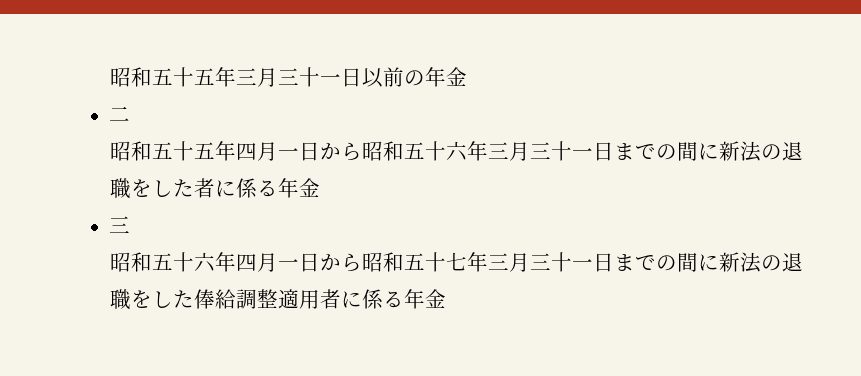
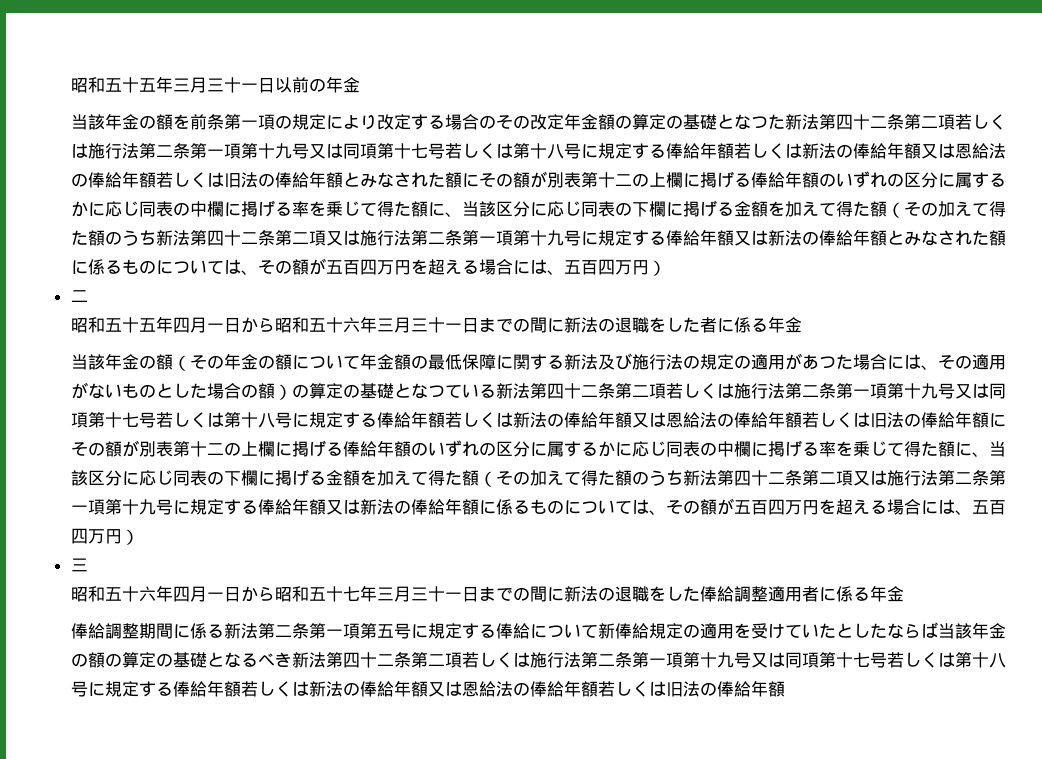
+ 当該年金の額を前条第一項の規定により改定する場合のその改定年金額の算定の基礎となつた新法第四十二条第二項若しくは施行法第二条第一項第十九号又は同項第十七号若しくは第十八号に規定する俸給年額若しくは新法の俸給年額又は恩給法の俸給年額若しくは旧法の俸給年額とみなされた額にその額が別表第十二の上欄に掲げる俸給年額のいずれの区分に属するかに応じ同表の中欄に掲げる率を乗じて得た額に、当該区分に応じ同表の下欄に掲げる金額を加えて得た額（その加えて得た額のうち新法第四十二条第二項又は施行法第二条第一項第十九号に規定する俸給年額又は新法の俸給年額とみなされた額に係るものについては、その額が五百四万円を超える場合には、五百四万円）
+ 当該年金の額（その年金の額について年金額の最低保障に関する新法及び施行法の規定の適用があつた場合には、その適用がないものとした場合の額）の算定の基礎となつている新法第四十二条第二項若しくは施行法第二条第一項第十九号又は同項第十七号若しくは第十八号に規定する俸給年額若しくは新法の俸給年額又は恩給法の俸給年額若しくは旧法の俸給年額にその額が別表第十二の上欄に掲げる俸給年額のいずれの区分に属するかに応じ同表の中欄に掲げる率を乗じて得た額に、当該区分に応じ同表の下欄に掲げる金額を加えて得た額（その加えて得た額のうち新法第四十二条第二項又は施行法第二条第一項第十九号に規定する俸給年額又は新法の俸給年額に係るものについては、その額が五百四万円を超える場合には、五百四万円）
+ 俸給調整期間に係る新法第二条第一項第五号に規定する俸給について新俸給規定の適用を受けていたとしたならば当該年金の額の算定の基礎となるべき新法第四十二条第二項若しくは施行法第二条第一項第十九号又は同項第十七号若しくは第十八号に規定する俸給年額若しくは新法の俸給年額又は恩給法の俸給年額若しくは旧法の俸給年額

